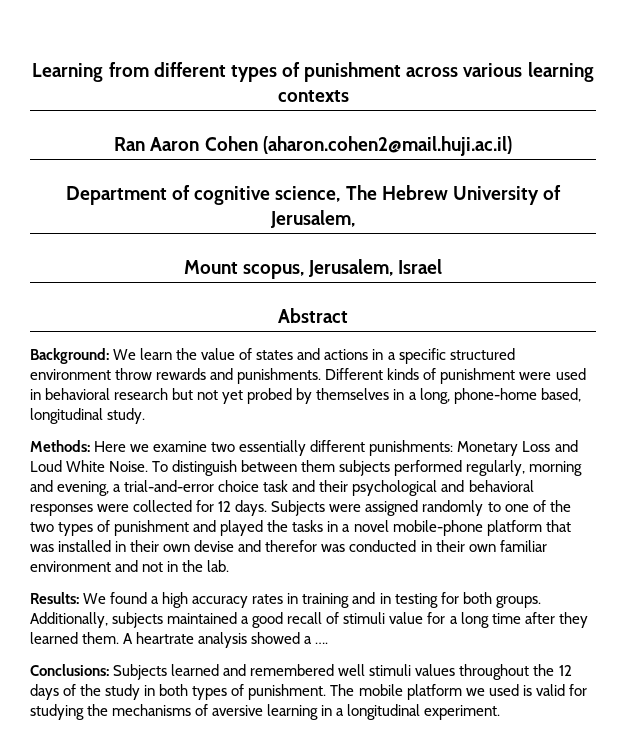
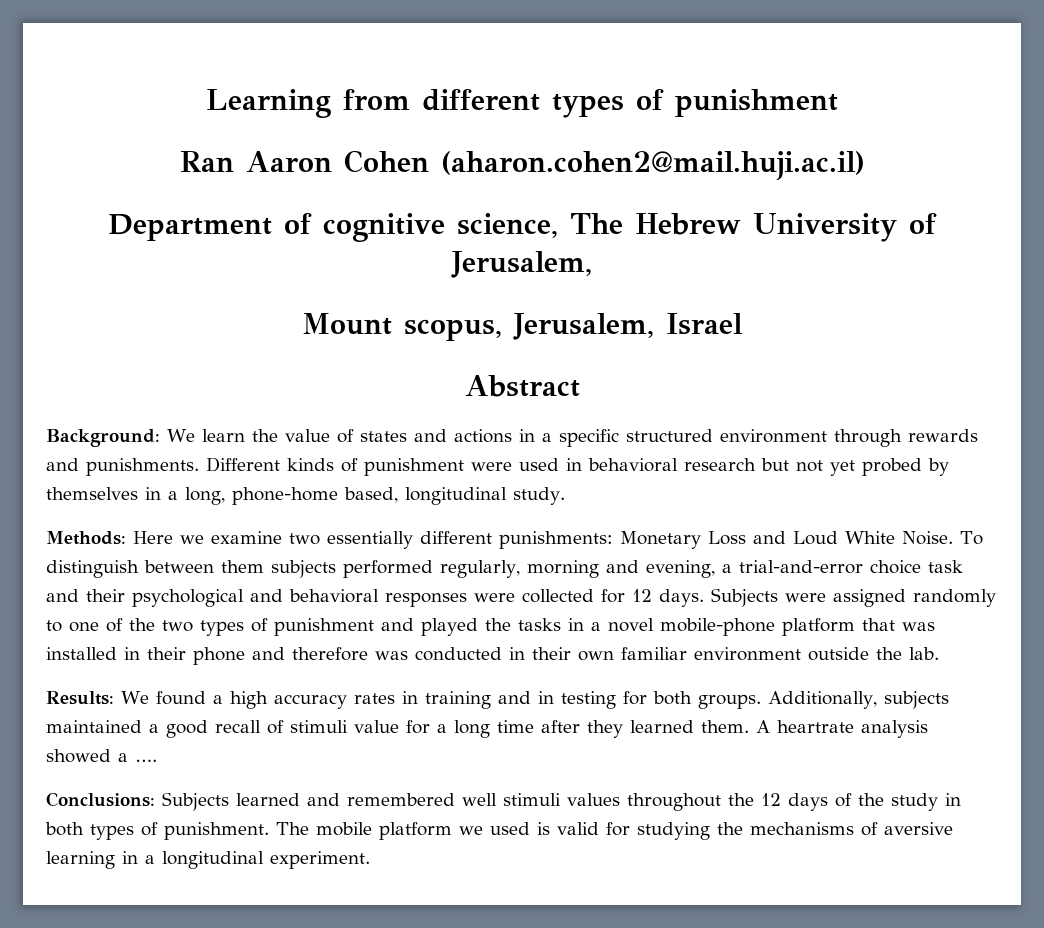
- Learning from different types of punishment across various learning contexts
+ Learning from different types of punishment
- Background: We learn the value of states and actions in a specific structured environment throw rewards and punishments.
+ Background: We learn the value of states and actions in a specific structured environment through rewards and punishments.
- Subjects were assigned randomly to one of the two types of punishment and played the tasks in a novel mobile-phone platform that was installed in their own devise and therefor was conducted in their own familiar environment and not in the lab.
+ Subjects were assigned randomly to one of the two types of punishment and played the tasks in a novel mobile-phone platform that was installed in their phone and therefore was conducted in their own familiar environment outside the lab.

